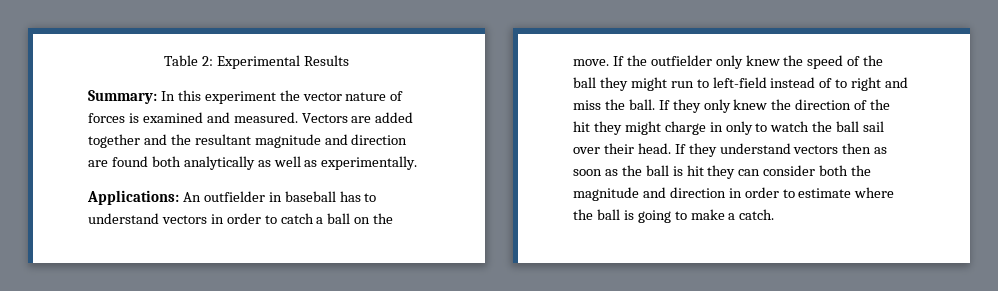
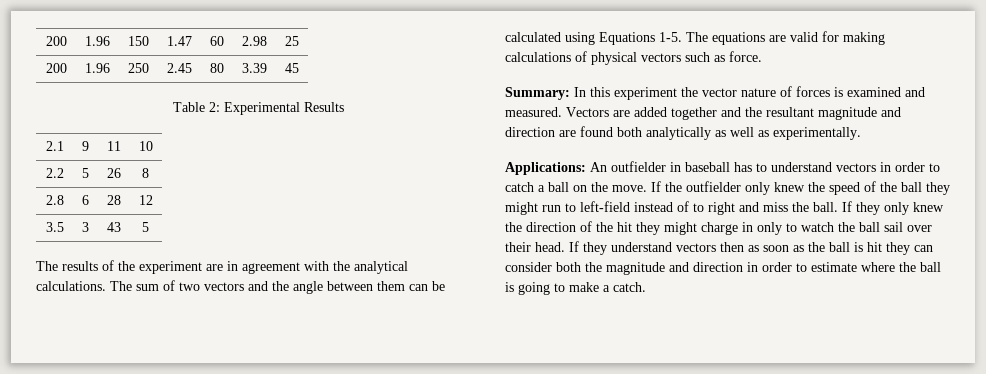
+ 200 | 1.96 | 150 | 1.47 | 60 | 2.98 | 25
+ 200 | 1.96 | 250 | 2.45 | 80 | 3.39 | 45
  Table 2: Experimental Results
+ 2.1 | 9 | 11 | 10
+ 2.2 | 5 | 26 | 8
+ 2.8 | 6 | 28 | 12
+ 3.5 | 3 | 43 | 5
+ The results of the experiment are in agreement with the analytical calculations. The sum of two vectors and the angle between them can be calculated using Equations 1-5. The equations are valid for making calculations of physical vectors such as force.

